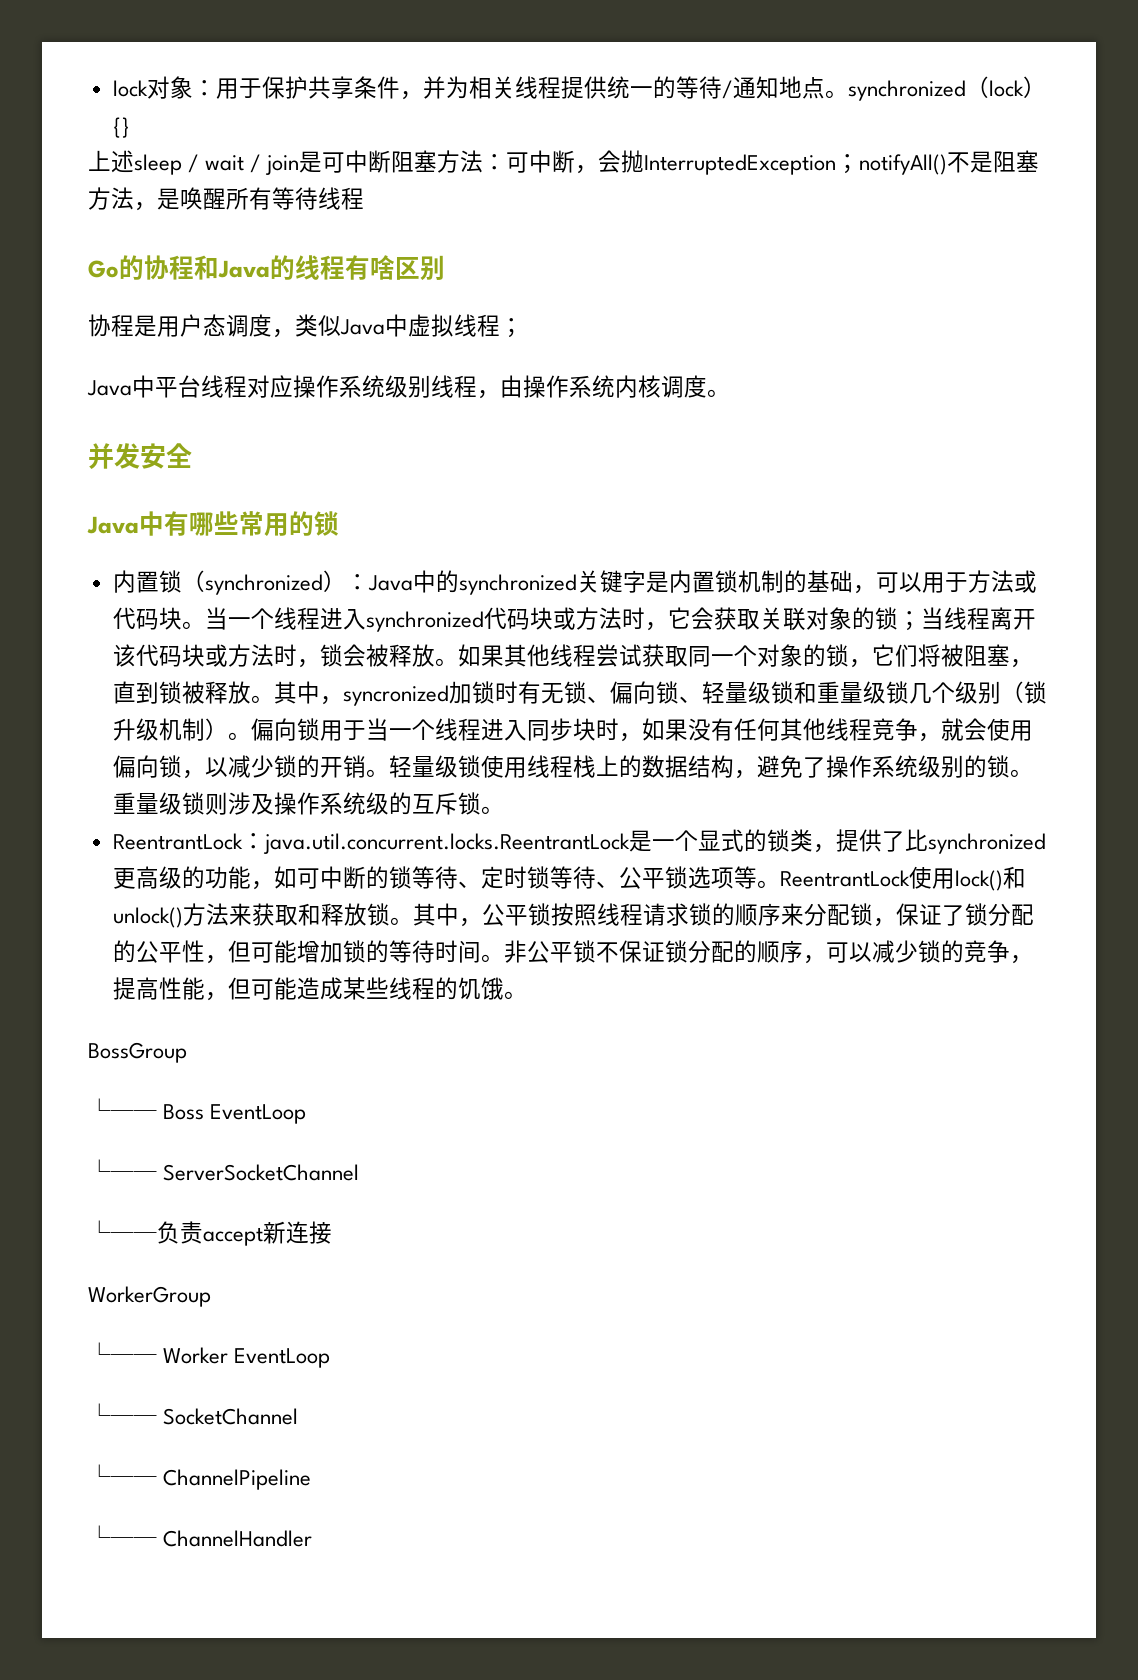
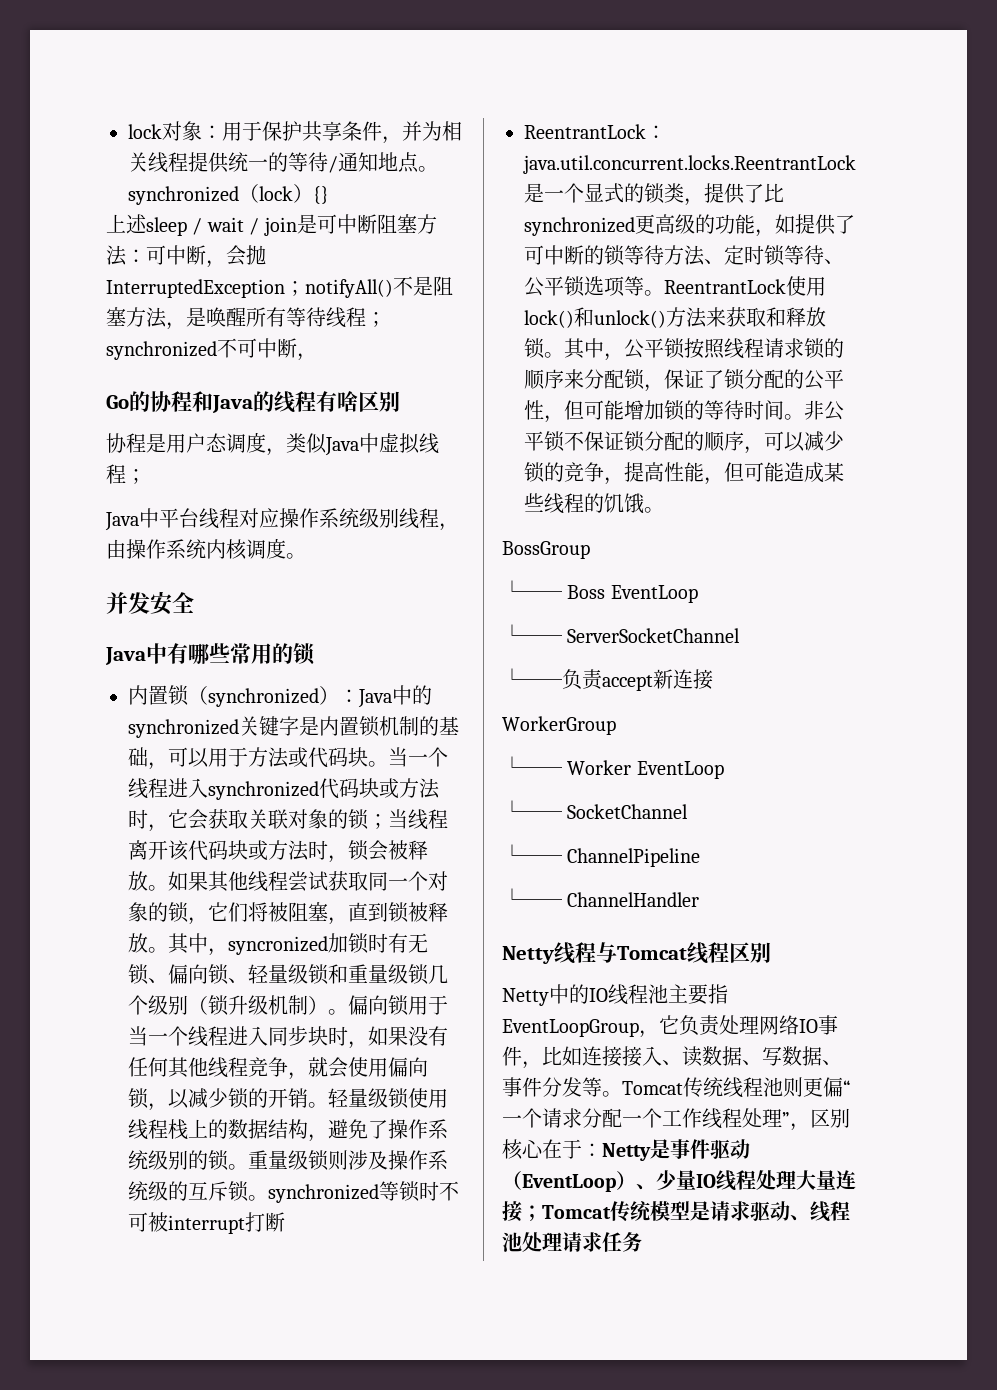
- 上述sleep / wait / join是可中断阻塞方法：可中断，会抛InterruptedException；notifyAll()不是阻塞方法，是唤醒所有等待线程
+ 上述sleep / wait / join是可中断阻塞方法：可中断，会抛InterruptedException；notifyAll()不是阻塞方法，是唤醒所有等待线程；synchronized不可中断，
- 重量级锁则涉及操作系统级的互斥锁。
+ 重量级锁则涉及操作系统级的互斥锁。synchronized等锁时不可被interrupt打断
- ReentrantLock：java.util.concurrent.locks.ReentrantLock是一个显式的锁类，提供了比synchronized更高级的功能，如可中断的锁等待、定时锁等待、公平锁选项等。
+ ReentrantLock：java.util.concurrent.locks.ReentrantLock是一个显式的锁类，提供了比synchronized更高级的功能，如提供了可中断的锁等待方法、定时锁等待、公平锁选项等。
+ Netty线程与Tomcat线程区别
+ Netty中的IO线程池主要指EventLoopGroup，它负责处理网络IO事件，比如连接接入、读数据、写数据、事件分发等。Tomcat传统线程池则更偏“一个请求分配一个工作线程处理”，区别核心在于：Netty是事件驱动（EventLoop）、少量IO线程处理大量连接；Tomcat传统模型是请求驱动、线程池处理请求任务

